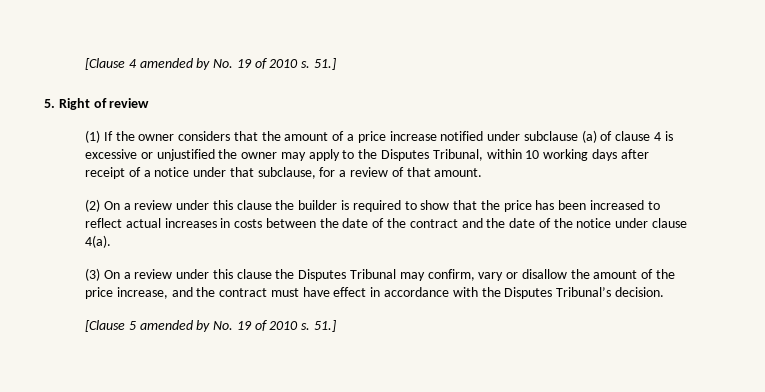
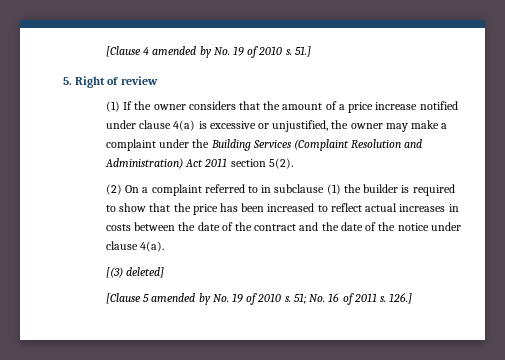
- (1) If the owner considers that the amount of a price increase notified under subclause (a) of clause 4 is excessive or unjustified the owner may apply to the Disputes Tribunal, within 10 working days after receipt of a notice under that subclause, for a review of that amount.
- (2) On a review under this clause the builder is required to show that the price has been increased to reflect actual increases in costs between the date of the contract and the date of the notice under clause 4(a).
+ (1) If the owner considers that the amount of a price increase notified under clause 4(a) is excessive or unjustified, the owner may make a complaint under the Building Services (Complaint Resolution and Administration) Act 2011 section 5(2).
+ (2) On a complaint referred to in subclause (1) the builder is required to show that the price has been increased to reflect actual increases in costs between the date of the contract and the date of the notice under clause 4(a).
- (3) On a review under this clause the Disputes Tribunal may confirm, vary or disallow the amount of the price increase, and the contract must have effect in accordance with the Disputes Tribunal’s decision.
+ [(3) deleted]
- [Clause 5 amended by No. 19 of 2010 s. 51.]
+ [Clause 5 amended by No. 19 of 2010 s. 51; No. 16 of 2011 s. 126.]

